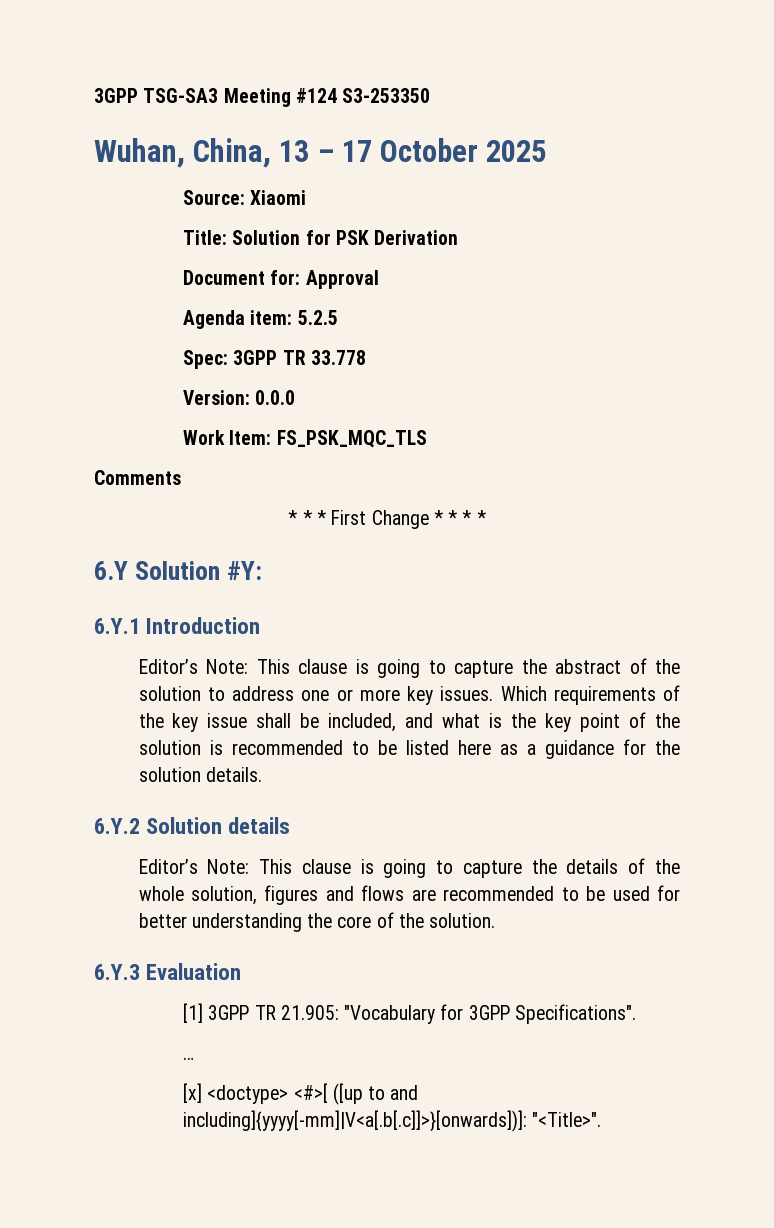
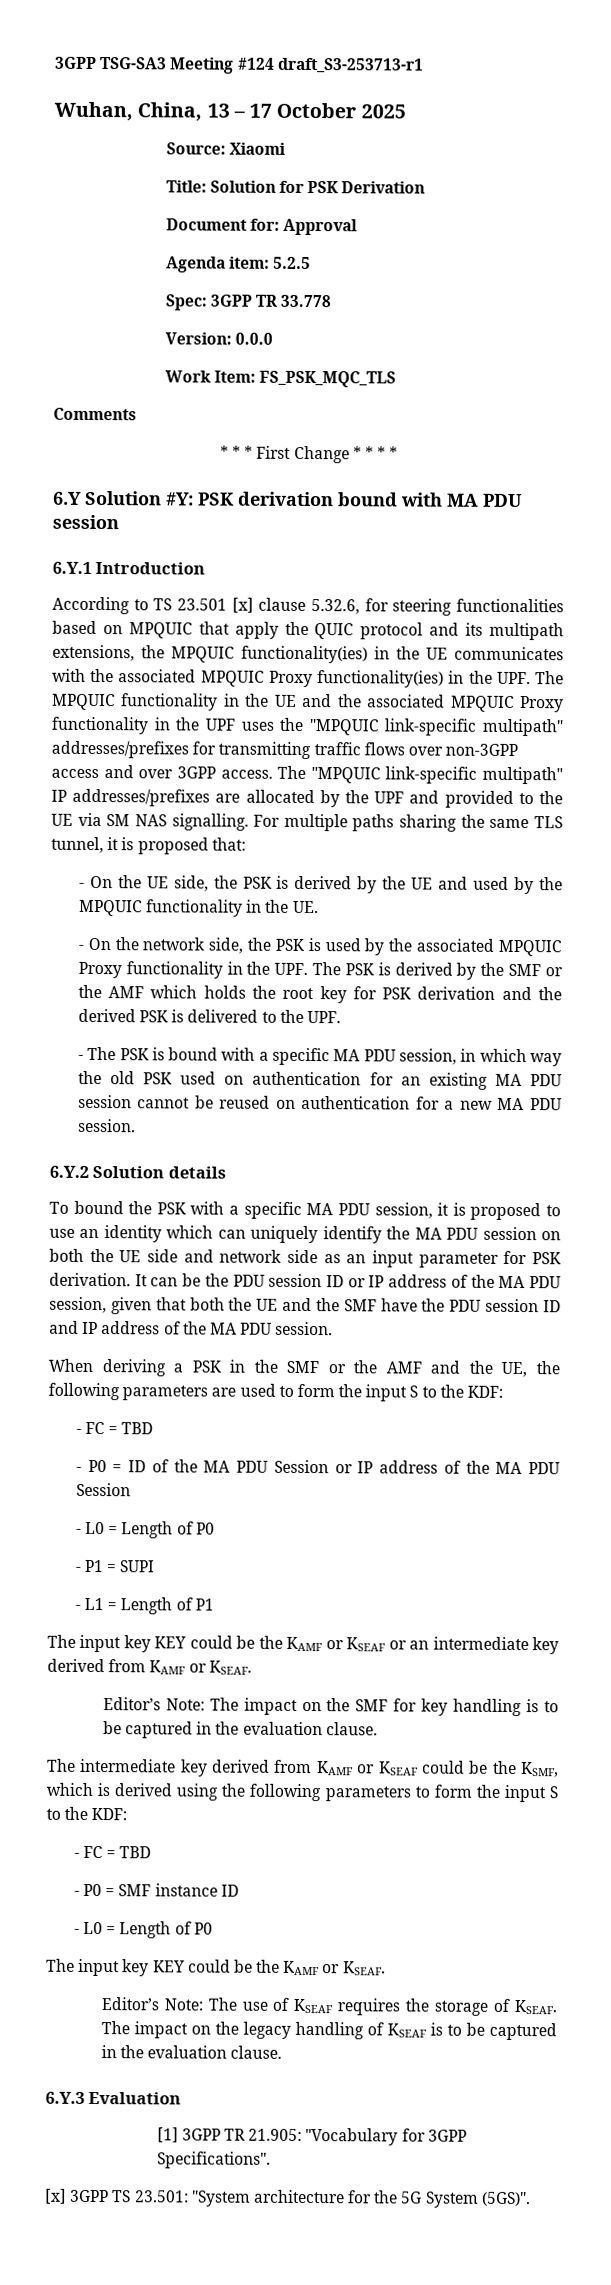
- 3GPP TSG-SA3 Meeting #124 S3-253350
+ 3GPP TSG-SA3 Meeting #124 draft_S3-253713-r1
- 6.Y Solution #Y:
+ 6.Y Solution #Y: PSK derivation bound with MA PDU session
  6.Y.1 Introduction
- Editor’s Note: This clause is going to capture the abstract of the solution to address one or more key issues. Which requirements of the key issue shall be included, and what is the key point of the solution is recommended to be listed here as a guidance for the solution details.
+ According to TS 23.501 [x] clause 5.32.6, for steering functionalities based on MPQUIC that apply the QUIC protocol and its multipath extensions, the MPQUIC functionality(ies) in the UE communicates with the associated MPQUIC Proxy functionality(ies) in the UPF. The MPQUIC functionality in the UE and the associated MPQUIC Proxy functionality in the UPF uses the "MPQUIC link-specific multipath" addresses/prefixes for transmitting traffic flows over non-3GPP access and over 3GPP access. The "MPQUIC link-specific multipath" IP addresses/prefixes are allocated by the UPF and provided to the UE via SM NAS signalling. For multiple paths sharing the same TLS tunnel, it is proposed that:
+ - On the UE side, the PSK is derived by the UE and used by the MPQUIC functionality in the UE.
+ - On the network side, the PSK is used by the associated MPQUIC Proxy functionality in the UPF. The PSK is derived by the SMF or the AMF which holds the root key for PSK derivation and the derived PSK is delivered to the UPF.
+ - The PSK is bound with a specific MA PDU session, in which way the old PSK used on authentication for an existing MA PDU session cannot be reused on authentication for a new MA PDU session.
  6.Y.2 Solution details
- Editor’s Note: This clause is going to capture the details of the whole solution, figures and flows are recommended to be used for better understanding the core of the solution.
+ To bound the PSK with a specific MA PDU session, it is proposed to use an identity which can uniquely identify the MA PDU session on both the UE side and network side as an input parameter for PSK derivation. It can be the PDU session ID or IP address of the MA PDU session, given that both the UE and the SMF have the PDU session ID and IP address of the MA PDU session.
+ When deriving a PSK in the SMF or the AMF and the UE, the following parameters are used to form the input S to the KDF:
+ - FC = TBD
+ - P0 = ID of the MA PDU Session or IP address of the MA PDU Session
+ - L0 = Length of P0
+ - P1 = SUPI
+ - L1 = Length of P1
+ The input key KEY could be the KAMF or KSEAF or an intermediate key derived from KAMF or KSEAF.
+ Editor’s Note: The impact on the SMF for key handling is to be captured in the evaluation clause.
+ The intermediate key derived from KAMF or KSEAF could be the KSMF, which is derived using the following parameters to form the input S to the KDF:
+ - FC = TBD
+ - P0 = SMF instance ID
+ - L0 = Length of P0
+ The input key KEY could be the KAMF or KSEAF.
+ Editor’s Note: The use of KSEAF requires the storage of KSEAF. The impact on the legacy handling of KSEAF is to be captured in the evaluation clause.
- …
- [x] <doctype> <#>[ ([up to and including]{yyyy[-mm]|V<a[.b[.c]]>}[onwards])]: "<Title>".
+ [x] 3GPP TS 23.501: "System architecture for the 5G System (5GS)".

